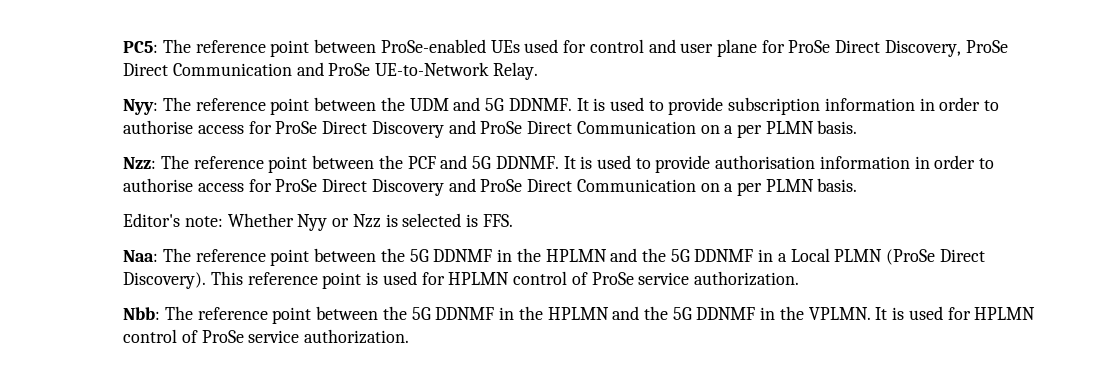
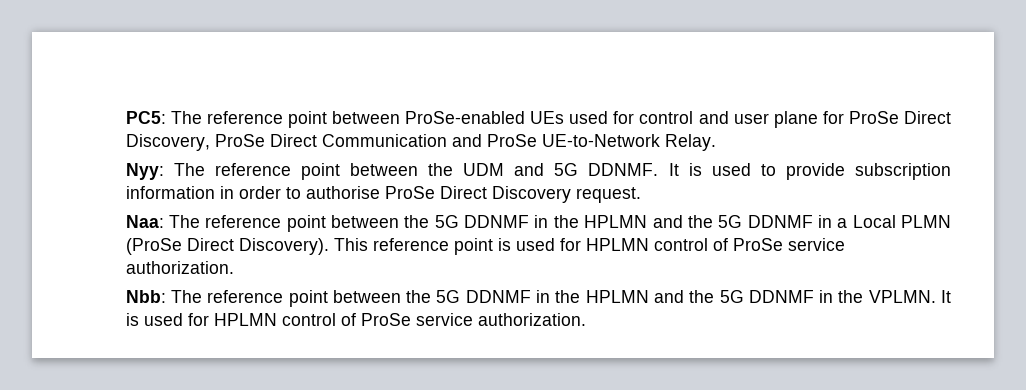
- It is used to provide subscription information in order to authorise access for ProSe Direct Discovery and ProSe Direct Communication on a per PLMN basis.
- Nzz: The reference point between the PCF and 5G DDNMF. It is used to provide authorisation information in order to authorise access for ProSe Direct Discovery and ProSe Direct Communication on a per PLMN basis.
- Editor's note: Whether Nyy or Nzz is selected is FFS.
+ It is used to provide subscription information in order to authorise ProSe Direct Discovery request.

